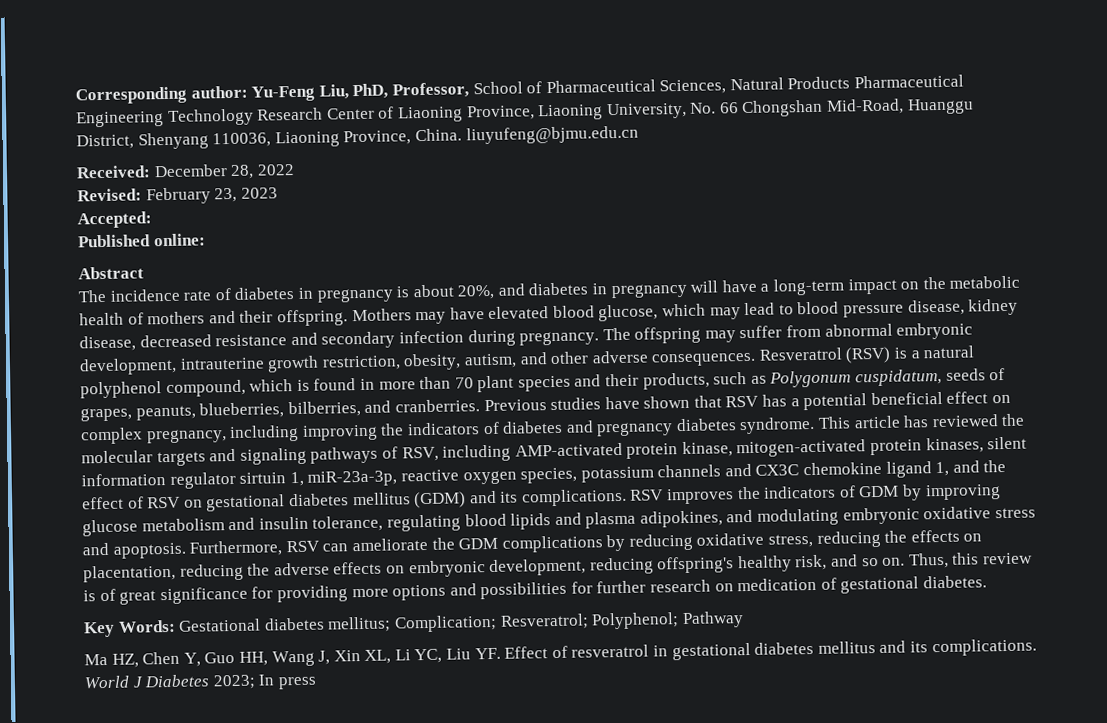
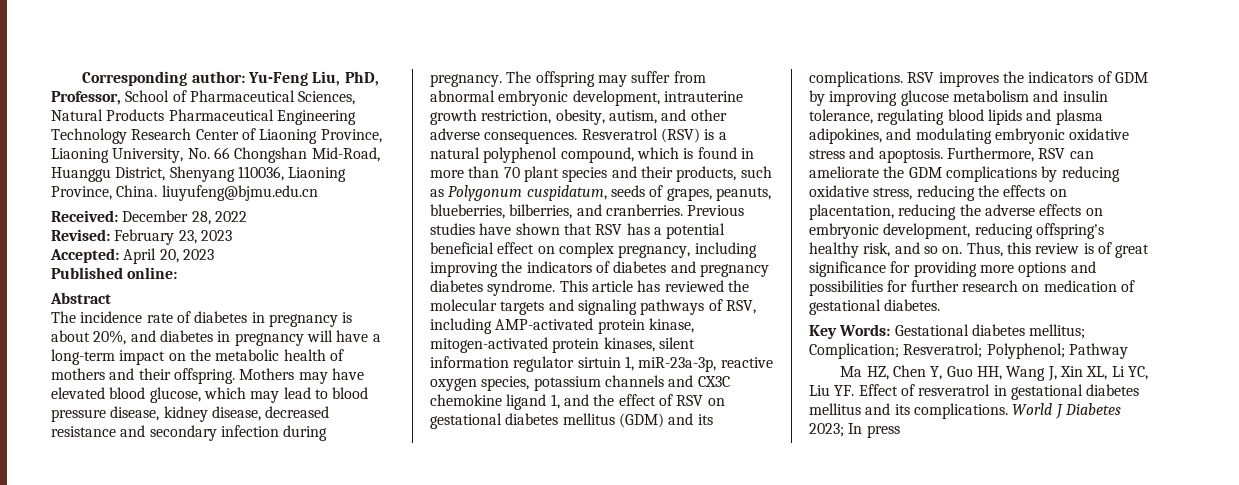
- Accepted:
+ Accepted: April 20, 2023

